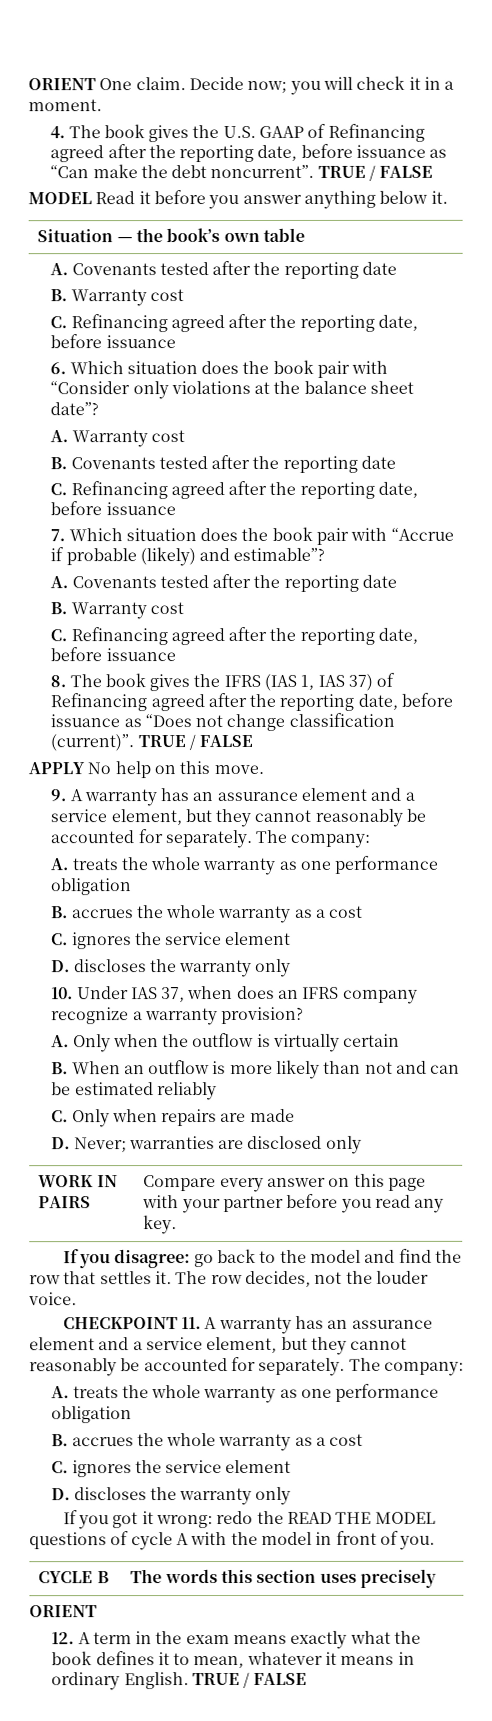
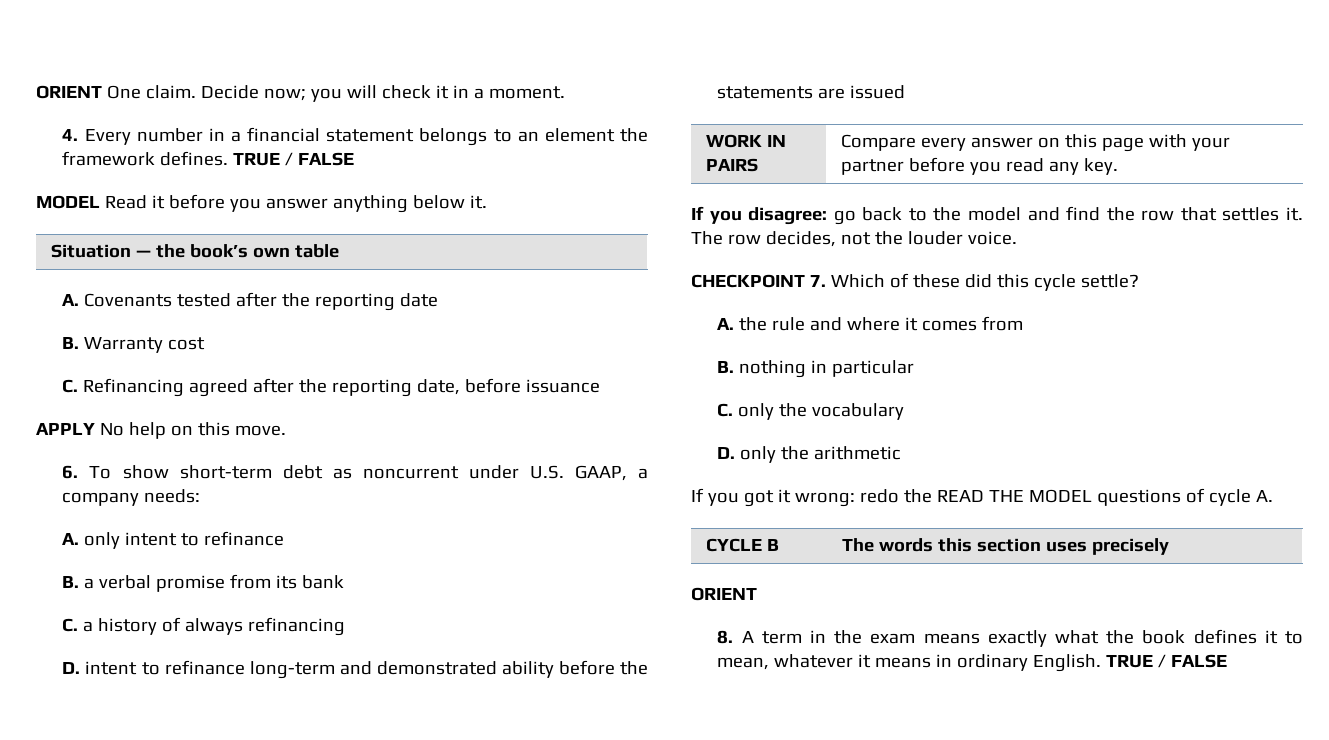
- 4. The book gives the U.S. GAAP of Refinancing agreed after the reporting date, before issuance as “Can make the debt noncurrent”.
+ 4. Every number in a financial statement belongs to an element the framework defines.
- 6. Which situation does the book pair with “Consider only violations at the balance sheet date”?
- A. Warranty cost
- B. Covenants tested after the reporting date
- C. Refinancing agreed after the reporting date, before issuance
- 7. Which situation does the book pair with “Accrue if probable (likely) and estimable”?
- A. Covenants tested after the reporting date
- B. Warranty cost
- C. Refinancing agreed after the reporting date, before issuance
- 8. The book gives the IFRS (IAS 1, IAS 37) of Refinancing agreed after the reporting date, before issuance as “Does not change classification (current)”. TRUE / FALSE
- 9. A warranty has an assurance element and a service element, but they cannot reasonably be accounted for separately. The company:
- A. treats the whole warranty as one performance obligation
- B. accrues the whole warranty as a cost
- C. ignores the service element
- D. discloses the warranty only
- 10. Under IAS 37, when does an IFRS company recognize a warranty provision?
- A. Only when the outflow is virtually certain
- B. When an outflow is more likely than not and can be estimated reliably
- C. Only when repairs are made
- D. Never; warranties are disclosed only
+ 6. To show short-term debt as noncurrent under U.S. GAAP, a company needs:
+ A. only intent to refinance
+ B. a verbal promise from its bank
+ C. a history of always refinancing
+ D. intent to refinance long-term and demonstrated ability before the statements are issued
- CHECKPOINT 11. A warranty has an assurance element and a service element, but they cannot reasonably be accounted for separately. The company:
- A. treats the whole warranty as one performance obligation
- B. accrues the whole warranty as a cost
- C. ignores the service element
- D. discloses the warranty only
+ CHECKPOINT 7. Which of these did this cycle settle?
+ A. the rule and where it comes from
+ B. nothing in particular
+ C. only the vocabulary
+ D. only the arithmetic
- If you got it wrong: redo the READ THE MODEL questions of cycle A with the model in front of you.
+ If you got it wrong: redo the READ THE MODEL questions of cycle A.
- 12. A term in the exam means exactly what the book defines it to mean, whatever it means in ordinary English.
+ 8. A term in the exam means exactly what the book defines it to mean, whatever it means in ordinary English.

